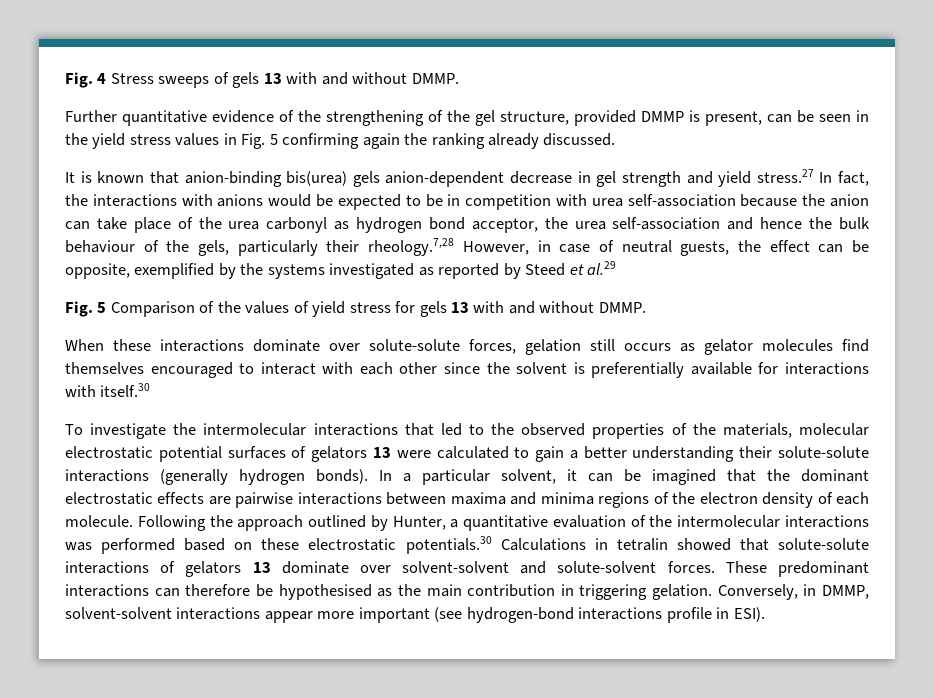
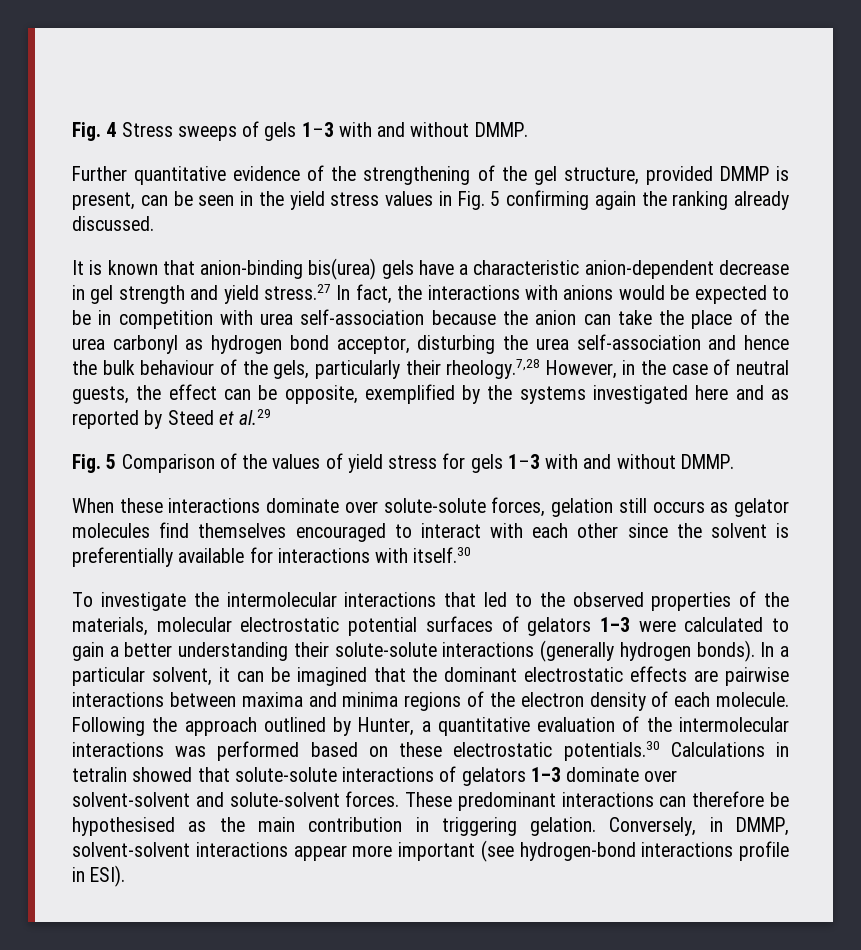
- Fig. 4 Stress sweeps of gels 13 with and without DMMP.
+ Fig. 4 Stress sweeps of gels 1–3 with and without DMMP.
- It is known that anion-binding bis(urea) gels anion-dependent decrease in gel strength and yield stress.27 In fact, the interactions with anions would be expected to be in competition with urea self-association because the anion can take place of the urea carbonyl as hydrogen bond acceptor, the urea self-association and hence the bulk behaviour of the gels, particularly their rheology.7,28 However, in case of neutral guests, the effect can be opposite, exemplified by the systems investigated as reported by Steed et al.29
+ It is known that anion-binding bis(urea) gels have a characteristic anion-dependent decrease in gel strength and yield stress.27 In fact, the interactions with anions would be expected to be in competition with urea self-association because the anion can take the place of the urea carbonyl as hydrogen bond acceptor, disturbing the urea self-association and hence the bulk behaviour of the gels, particularly their rheology.7,28 However, in the case of neutral guests, the effect can be opposite, exemplified by the systems investigated here and as reported by Steed et al.29
- Fig. 5 Comparison of the values of yield stress for gels 13 with and without DMMP.
+ Fig. 5 Comparison of the values of yield stress for gels 1–3 with and without DMMP.
- To investigate the intermolecular interactions that led to the observed properties of the materials, molecular electrostatic potential surfaces of gelators 13 were calculated to gain a better understanding their solute-solute interactions (generally hydrogen bonds).
+ To investigate the intermolecular interactions that led to the observed properties of the materials, molecular electrostatic potential surfaces of gelators 1–3 were calculated to gain a better understanding their solute-solute interactions (generally hydrogen bonds).
- Following the approach outlined by Hunter, a quantitative evaluation of the intermolecular interactions was performed based on these electrostatic potentials.30 Calculations in tetralin showed that solute-solute interactions of gelators 13 dominate over solvent-solvent and solute-solvent forces.
+ Following the approach outlined by Hunter, a quantitative evaluation of the intermolecular interactions was performed based on these electrostatic potentials.30 Calculations in tetralin showed that solute-solute interactions of gelators 1–3 dominate over solvent-solvent and solute-solvent forces.

